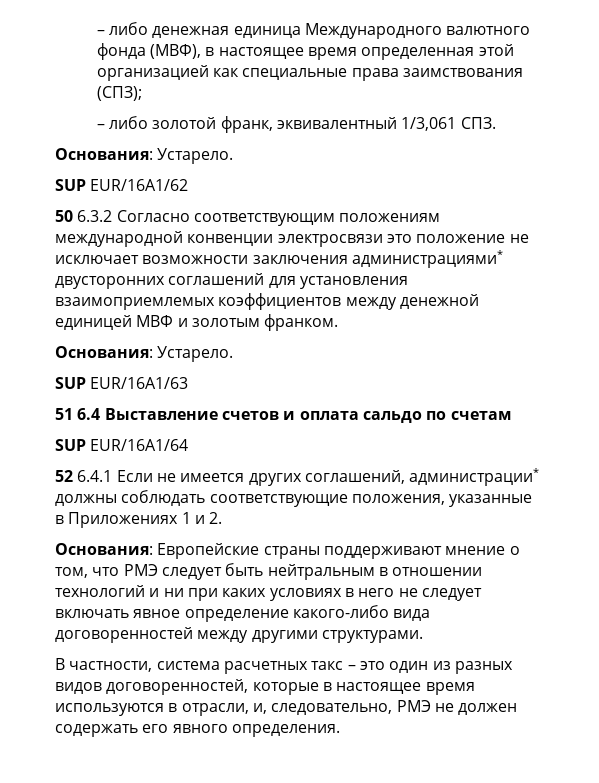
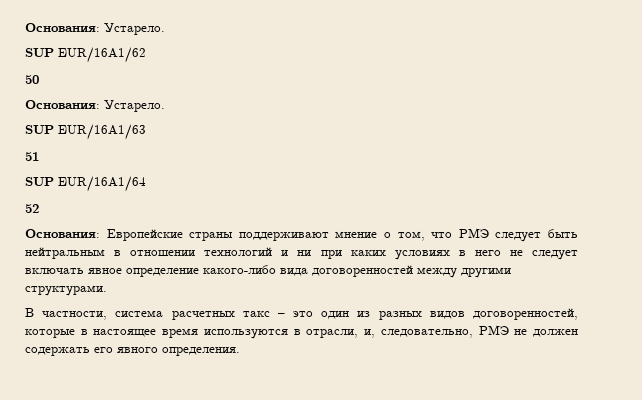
- – либо денежная единица Международного валютного фонда (МВФ), в настоящее время определенная этой организацией как специальные права заимствования (СПЗ);
- – либо золотой франк, эквивалентный 1/3,061 СПЗ.
- 50 6.3.2 Согласно соответствующим положениям международной конвенции электросвязи это положение не исключает возможности заключения администрациями* двусторонних соглашений для установления взаимоприемлемых коэффициентов между денежной единицей МВФ и золотым франком.
+ 50
- 51 6.4 Выставление счетов и оплата сальдо по счетам
+ 51
  SUP EUR/16A1/64
- 52 6.4.1 Если не имеется других соглашений, администрации* должны соблюдать соответствующие положения, указанные в Приложениях 1 и 2.
+ 52

